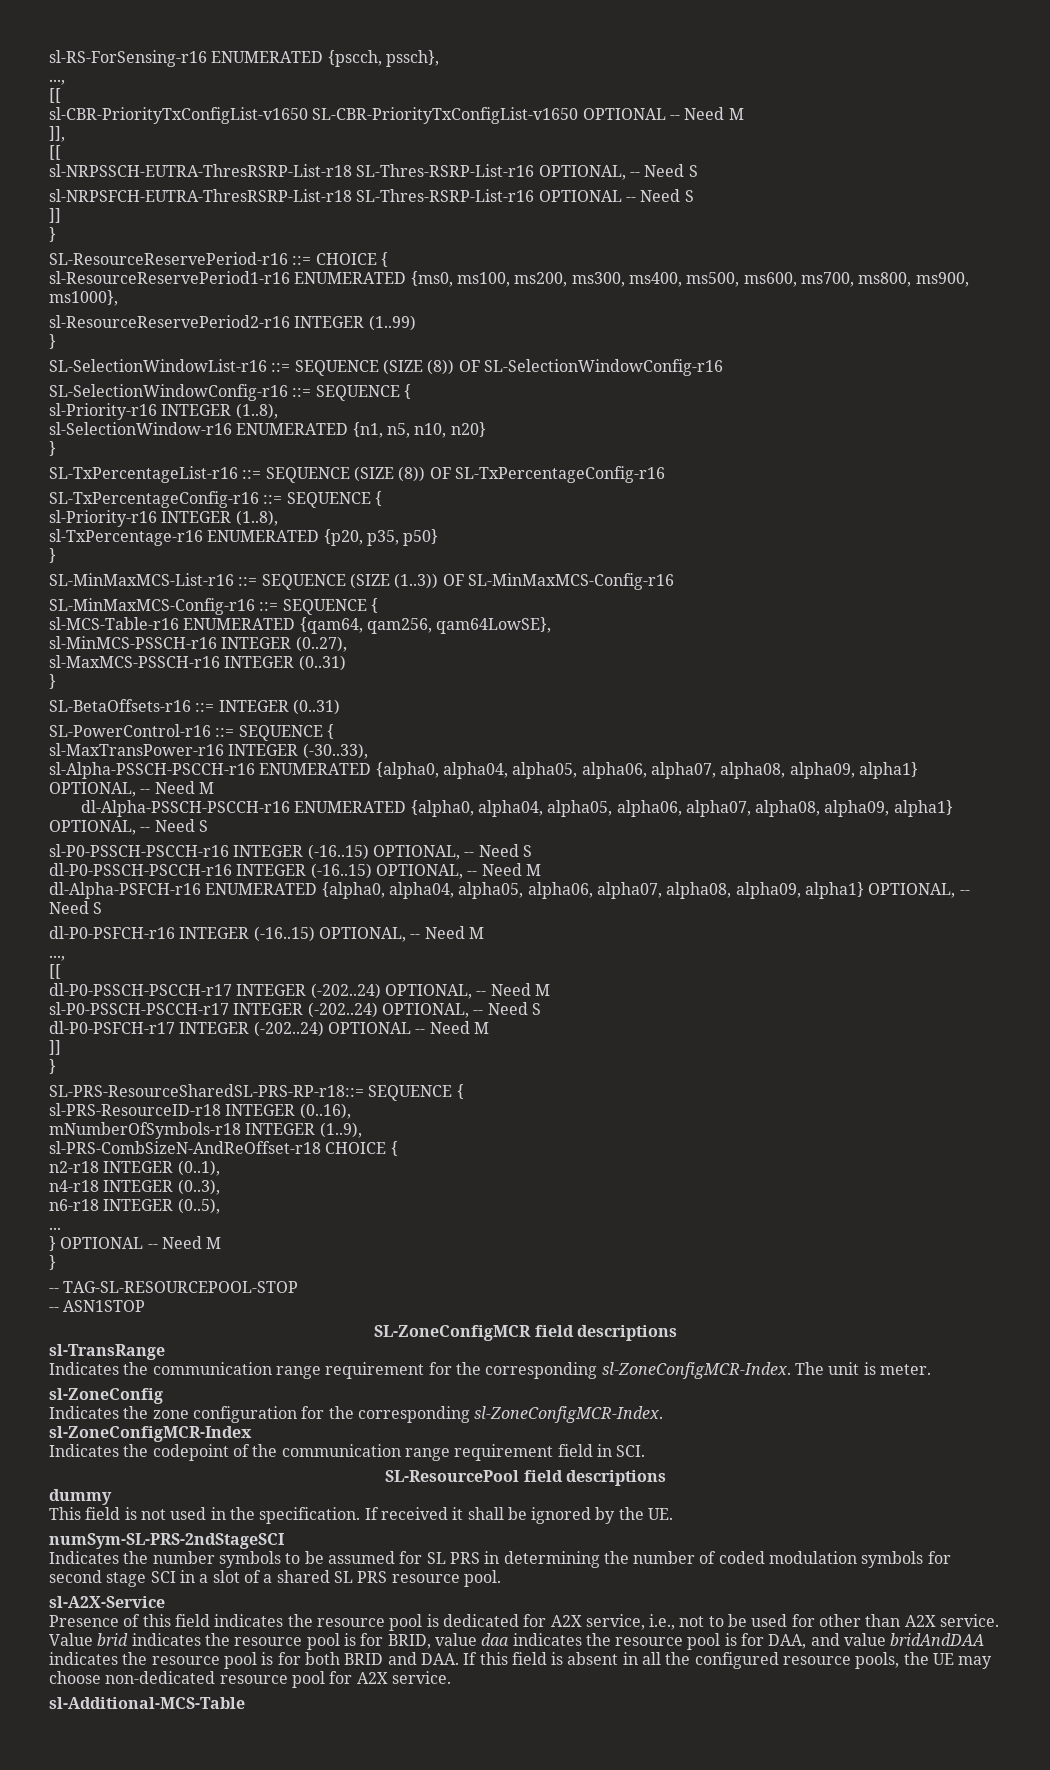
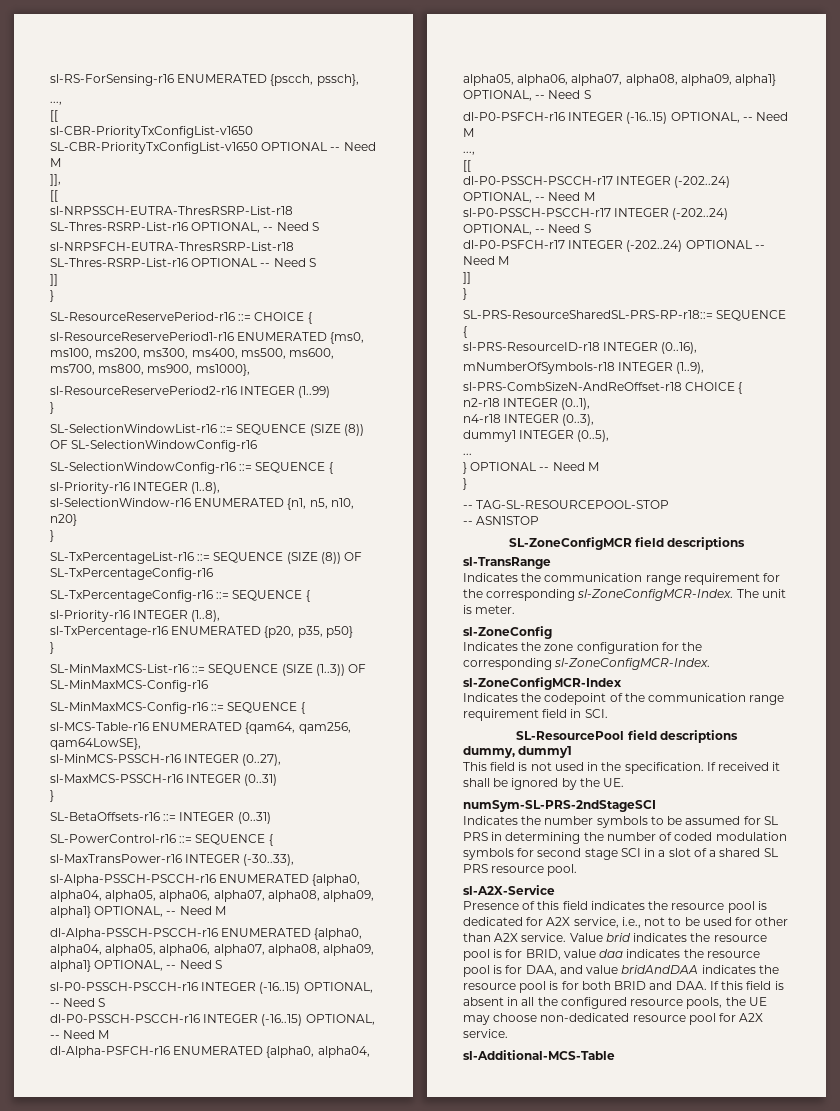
- n6-r18 INTEGER (0..5),
+ dummy1 INTEGER (0..5),
- dummy
+ dummy, dummy1

